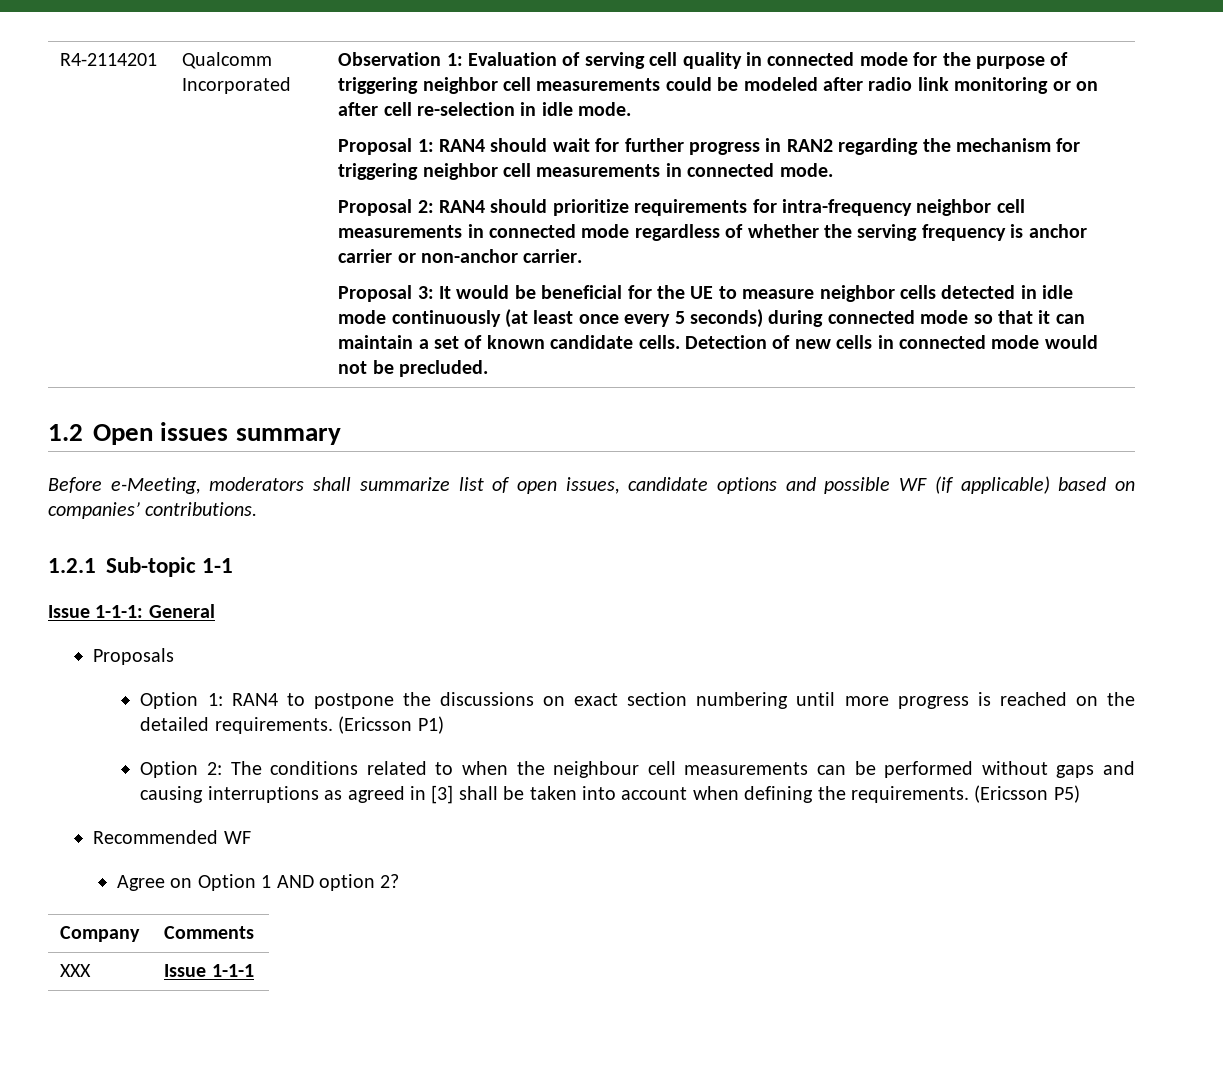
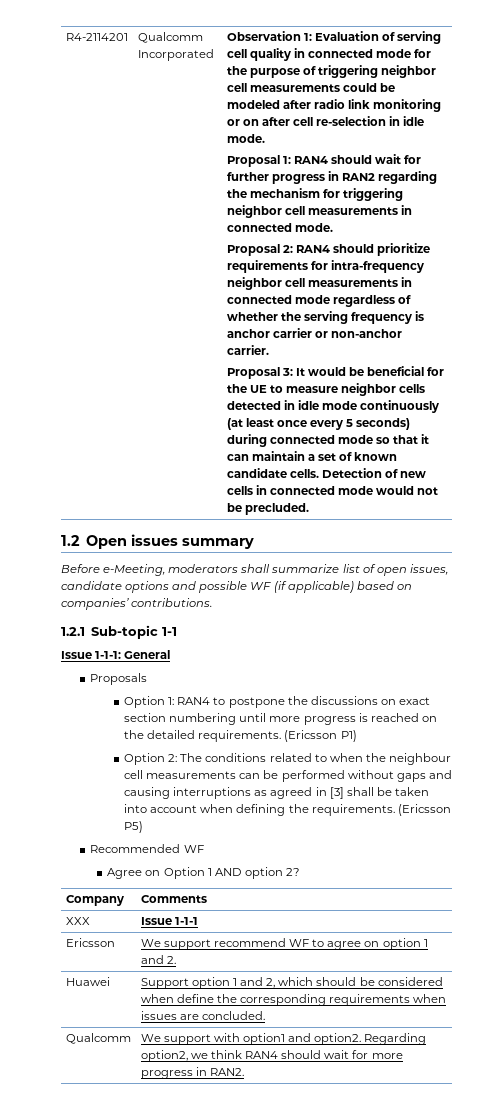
+ Ericsson | We support recommend WF to agree on option 1 and 2.
+ Huawei | Support option 1 and 2, which should be considered when define the corresponding requirements when issues are concluded.
+ Qualcomm | We support with option1 and option2. Regarding option2, we think RAN4 should wait for more progress in RAN2.

